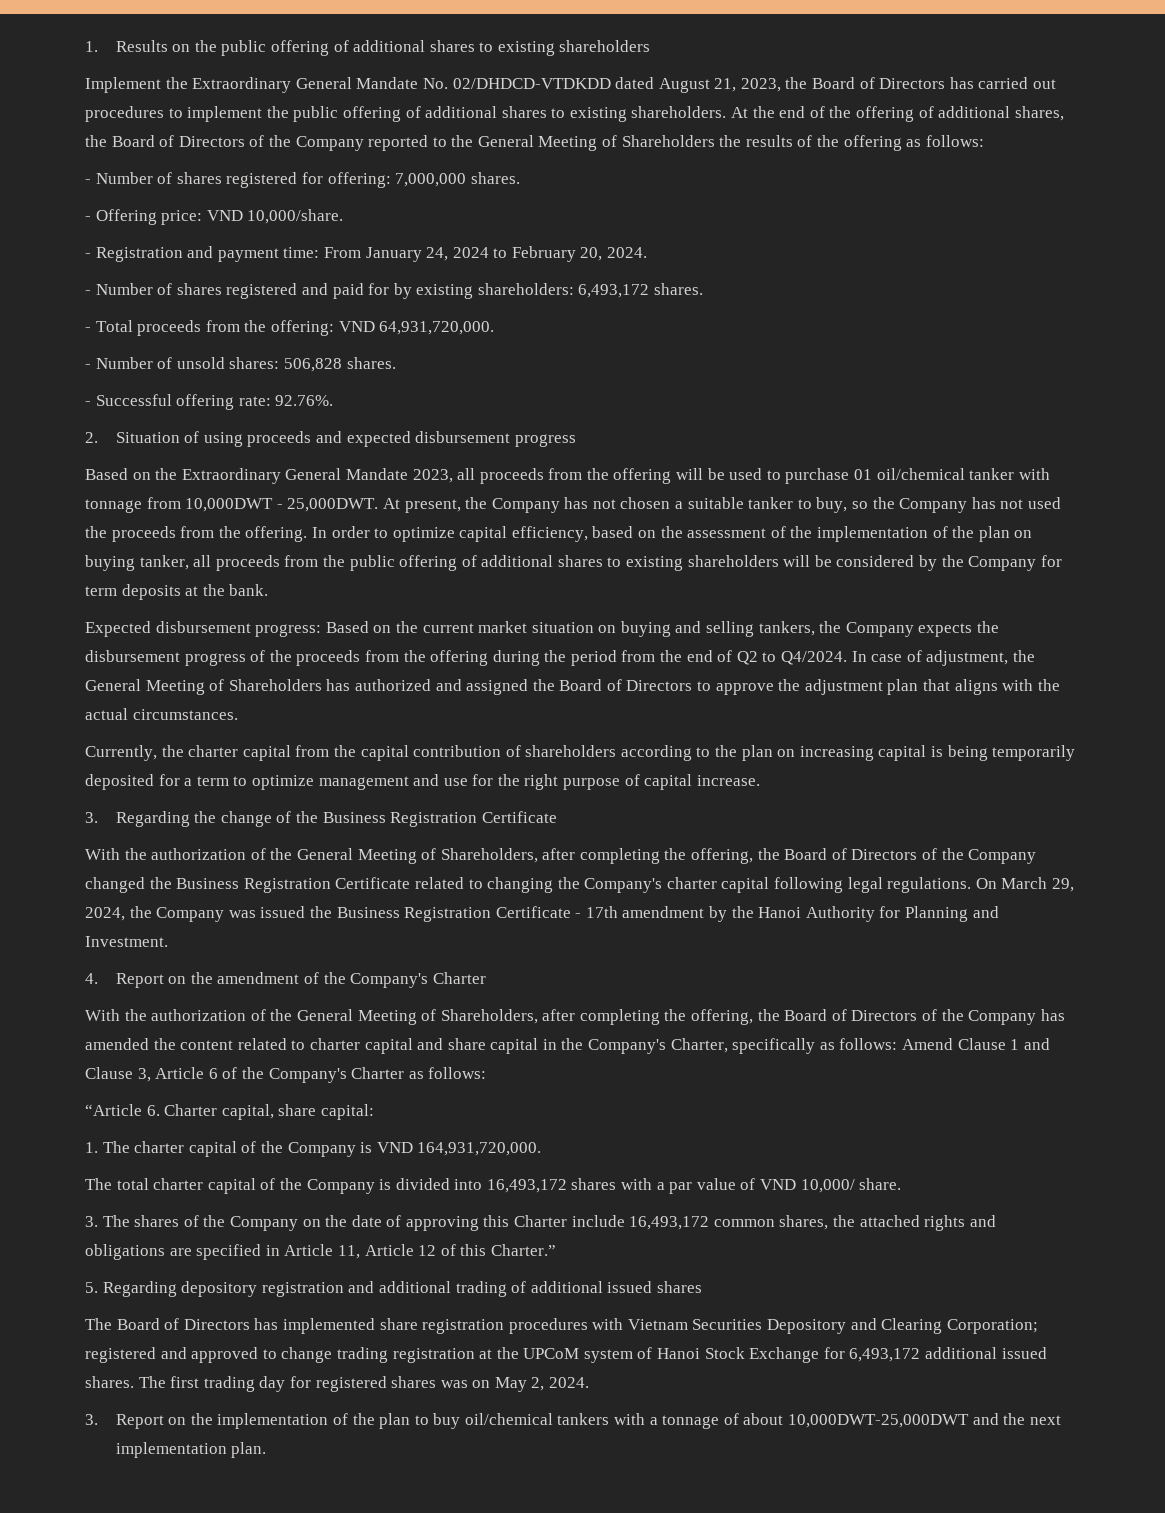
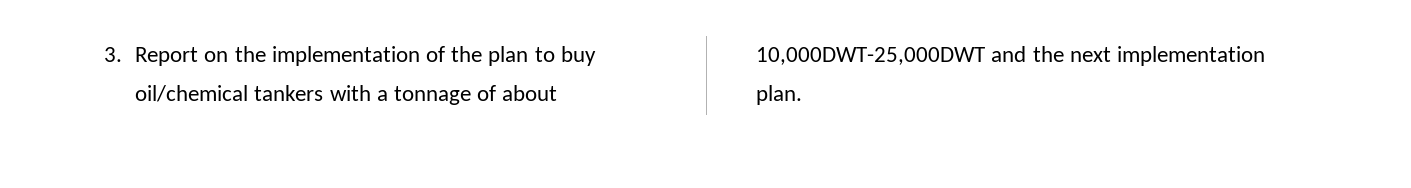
- 1. Results on the public offering of additional shares to existing shareholders
- Implement the Extraordinary General Mandate No. 02/DHDCD-VTDKDD dated August 21, 2023, the Board of Directors has carried out procedures to implement the public offering of additional shares to existing shareholders. At the end of the offering of additional shares, the Board of Directors of the Company reported to the General Meeting of Shareholders the results of the offering as follows:
- - Number of shares registered for offering: 7,000,000 shares.
- - Offering price: VND 10,000/share.
- - Registration and payment time: From January 24, 2024 to February 20, 2024.
- - Number of shares registered and paid for by existing shareholders: 6,493,172 shares.
- - Total proceeds from the offering: VND 64,931,720,000.
- - Number of unsold shares: 506,828 shares.
- - Successful offering rate: 92.76%.
- 2. Situation of using proceeds and expected disbursement progress
- Based on the Extraordinary General Mandate 2023, all proceeds from the offering will be used to purchase 01 oil/chemical tanker with tonnage from 10,000DWT - 25,000DWT. At present, the Company has not chosen a suitable tanker to buy, so the Company has not used the proceeds from the offering. In order to optimize capital efficiency, based on the assessment of the implementation of the plan on buying tanker, all proceeds from the public offering of additional shares to existing shareholders will be considered by the Company for term deposits at the bank.
- Expected disbursement progress: Based on the current market situation on buying and selling tankers, the Company expects the disbursement progress of the proceeds from the offering during the period from the end of Q2 to Q4/2024. In case of adjustment, the General Meeting of Shareholders has authorized and assigned the Board of Directors to approve the adjustment plan that aligns with the actual circumstances.
- Currently, the charter capital from the capital contribution of shareholders according to the plan on increasing capital is being temporarily deposited for a term to optimize management and use for the right purpose of capital increase.
- 3. Regarding the change of the Business Registration Certificate
- With the authorization of the General Meeting of Shareholders, after completing the offering, the Board of Directors of the Company changed the Business Registration Certificate related to changing the Company's charter capital following legal regulations. On March 29, 2024, the Company was issued the Business Registration Certificate - 17th amendment by the Hanoi Authority for Planning and Investment.
- 4. Report on the amendment of the Company's Charter
- With the authorization of the General Meeting of Shareholders, after completing the offering, the Board of Directors of the Company has amended the content related to charter capital and share capital in the Company's Charter, specifically as follows: Amend Clause 1 and Clause 3, Article 6 of the Company's Charter as follows:
- “Article 6. Charter capital, share capital:
- 1. The charter capital of the Company is VND 164,931,720,000.
- The total charter capital of the Company is divided into 16,493,172 shares with a par value of VND 10,000/ share.
- 3. The shares of the Company on the date of approving this Charter include 16,493,172 common shares, the attached rights and obligations are specified in Article 11, Article 12 of this Charter.”
- 5. Regarding depository registration and additional trading of additional issued shares
- The Board of Directors has implemented share registration procedures with Vietnam Securities Depository and Clearing Corporation; registered and approved to change trading registration at the UPCoM system of Hanoi Stock Exchange for 6,493,172 additional issued shares. The first trading day for registered shares was on May 2, 2024.

